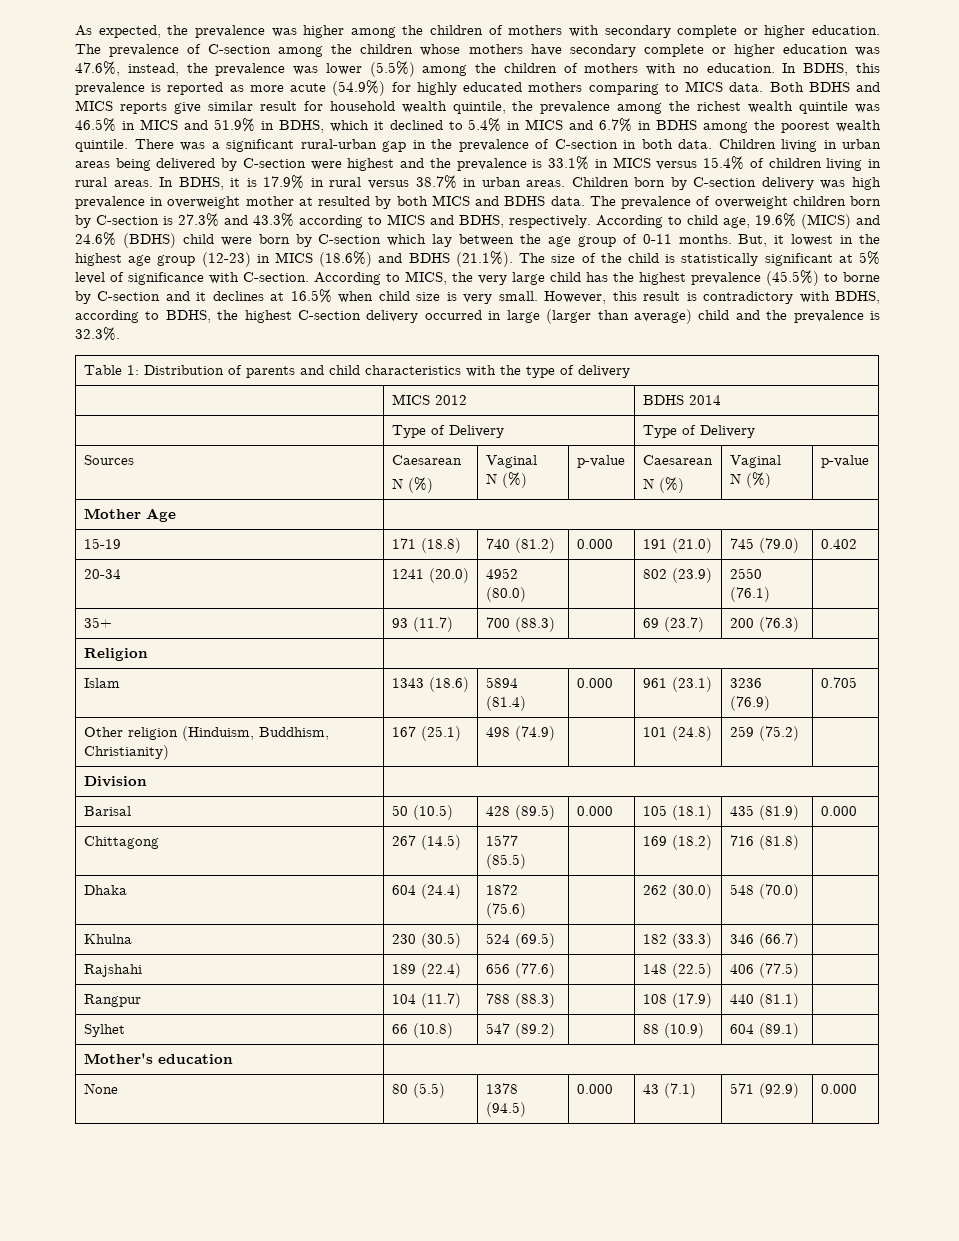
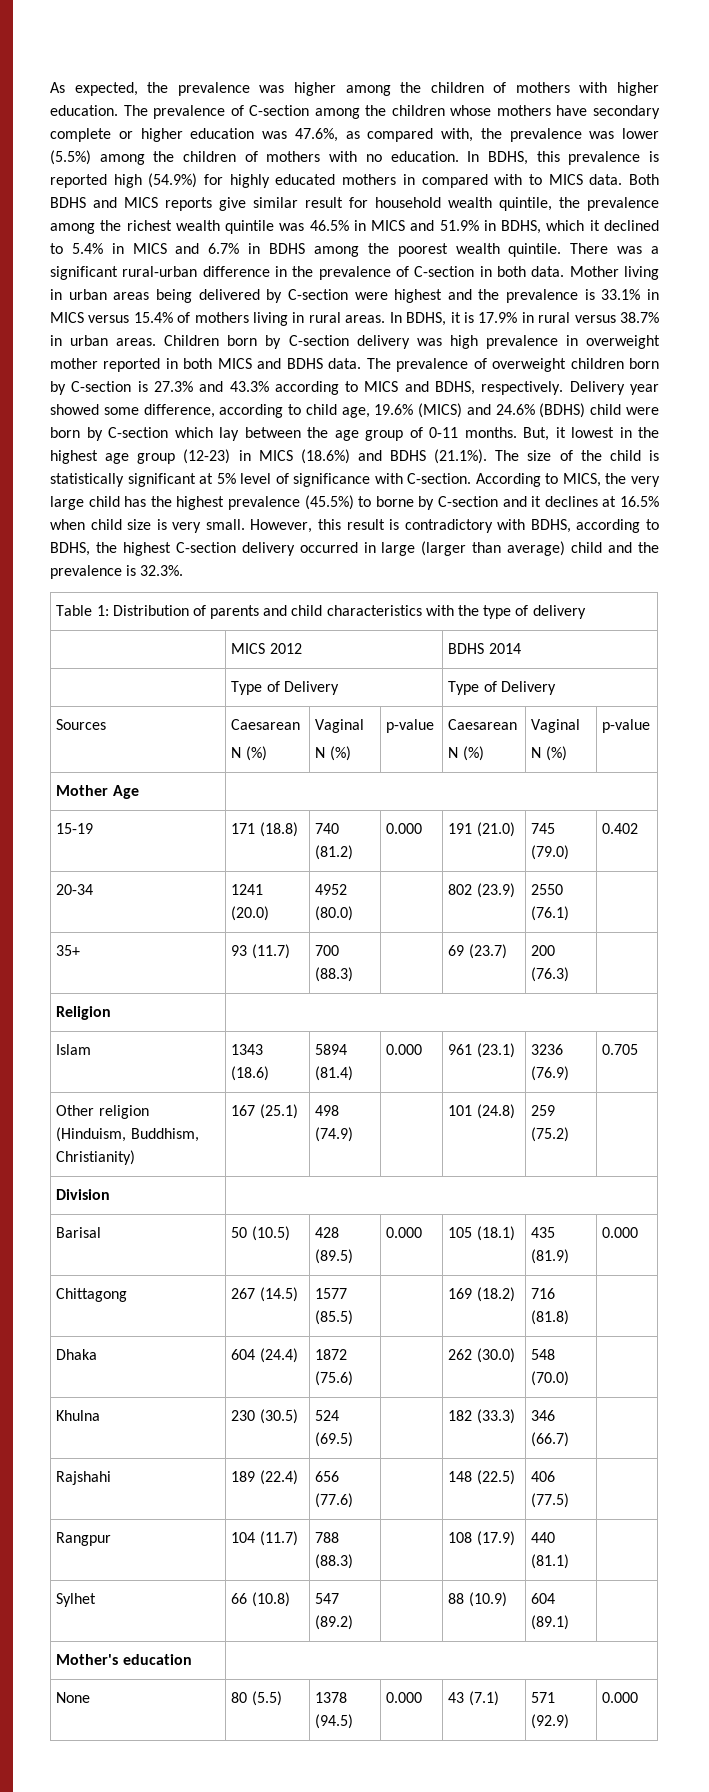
- As expected, the prevalence was higher among the children of mothers with secondary complete or higher education.
+ As expected, the prevalence was higher among the children of mothers with higher education.
- The prevalence of C-section among the children whose mothers have secondary complete or higher education was 47.6%, instead, the prevalence was lower (5.5%) among the children of mothers with no education.
+ The prevalence of C-section among the children whose mothers have secondary complete or higher education was 47.6%, as compared with, the prevalence was lower (5.5%) among the children of mothers with no education.
- In BDHS, this prevalence is reported as more acute (54.9%) for highly educated mothers comparing to MICS data.
+ In BDHS, this prevalence is reported high (54.9%) for highly educated mothers in compared with to MICS data.
- There was a significant rural-urban gap in the prevalence of C-section in both data.
+ There was a significant rural-urban difference in the prevalence of C-section in both data.
- Children living in urban areas being delivered by C-section were highest and the prevalence is 33.1% in MICS versus 15.4% of children living in rural areas.
+ Mother living in urban areas being delivered by C-section were highest and the prevalence is 33.1% in MICS versus 15.4% of mothers living in rural areas.
- Children born by C-section delivery was high prevalence in overweight mother at resulted by both MICS and BDHS data.
+ Children born by C-section delivery was high prevalence in overweight mother reported in both MICS and BDHS data.
- According to child age, 19.6% (MICS) and 24.6% (BDHS) child were born by C-section which lay between the age group of 0-11 months.
+ Delivery year showed some difference, according to child age, 19.6% (MICS) and 24.6% (BDHS) child were born by C-section which lay between the age group of 0-11 months.

